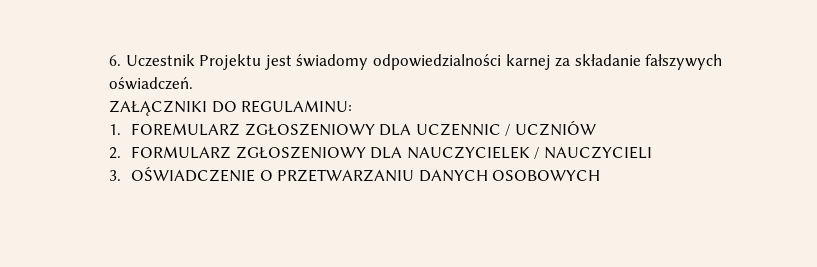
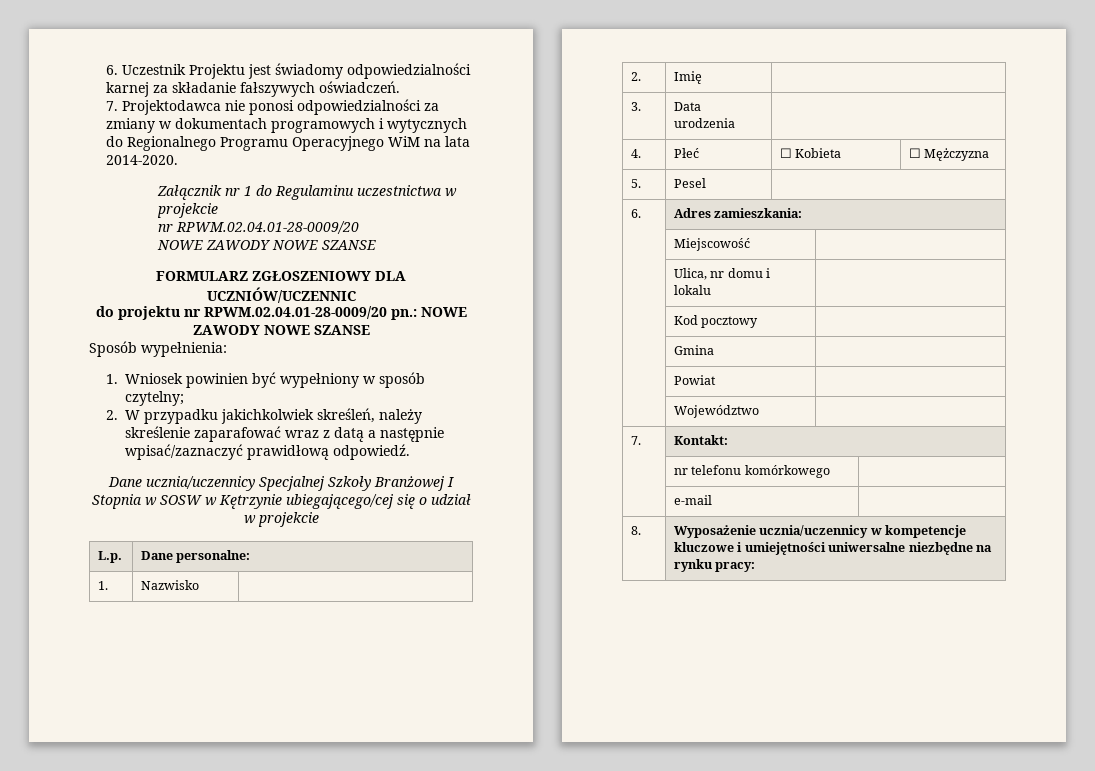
- ZAŁĄCZNIKI DO REGULAMINU:
- 1. FOREMULARZ ZGŁOSZENIOWY DLA UCZENNIC / UCZNIÓW
- 2. FORMULARZ ZGŁOSZENIOWY DLA NAUCZYCIELEK / NAUCZYCIELI
- 3. OŚWIADCZENIE O PRZETWARZANIU DANYCH OSOBOWYCH
+ 7. Projektodawca nie ponosi odpowiedzialności za zmiany w dokumentach programowych i wytycznych do Regionalnego Programu Operacyjnego WiM na lata 2014-2020.
+ Załącznik nr 1 do Regulaminu uczestnictwa w projekcie
+ nr RPWM.02.04.01-28-0009/20
+ NOWE ZAWODY NOWE SZANSE
+ FORMULARZ ZGŁOSZENIOWY DLA UCZNIÓW/UCZENNIC
+ do projektu nr RPWM.02.04.01-28-0009/20 pn.: NOWE ZAWODY NOWE SZANSE
+ Sposób wypełnienia:
+ 1. Wniosek powinien być wypełniony w sposób czytelny;
+ 2. W przypadku jakichkolwiek skreśleń, należy skreślenie zaparafować wraz z datą a następnie wpisać/zaznaczyć prawidłową odpowiedź.
+ Dane ucznia/uczennicy Specjalnej Szkoły Branżowej I Stopnia w SOSW w Kętrzynie ubiegającego/cej się o udział w projekcie
+ L.p. | Dane personalne:
+ 1. | Nazwisko |
+ 2. | Imię |
+ 3. | Data urodzenia |
+ 4. | Płeć | ☐ Kobieta | ☐ Mężczyzna
+ 5. | Pesel |
+ 6. | Adres zamieszkania:
+ | Miejscowość |
+ | Ulica, nr domu i lokalu |
+ | Kod pocztowy |
+ | Gmina |
+ | Powiat |
+ | Województwo |
+ 7. | Kontakt:
+ | nr telefonu komórkowego |
+ | e-mail |
+ 8. | Wyposażenie ucznia/uczennicy w kompetencje kluczowe i umiejętności uniwersalne niezbędne na rynku pracy:

